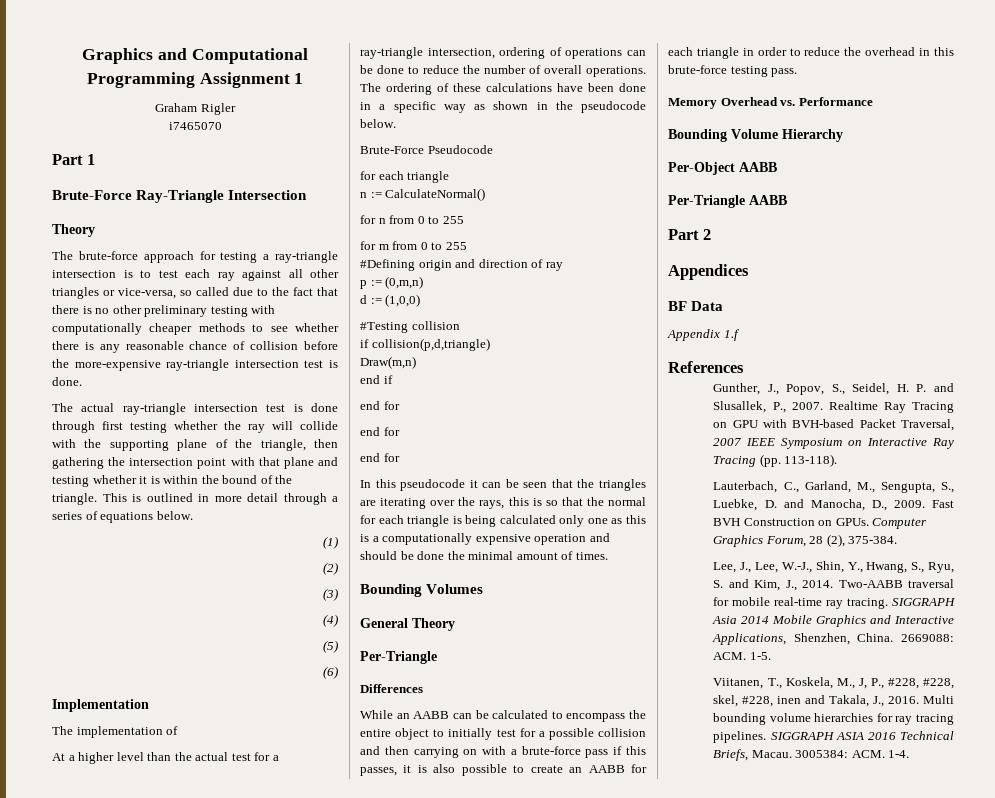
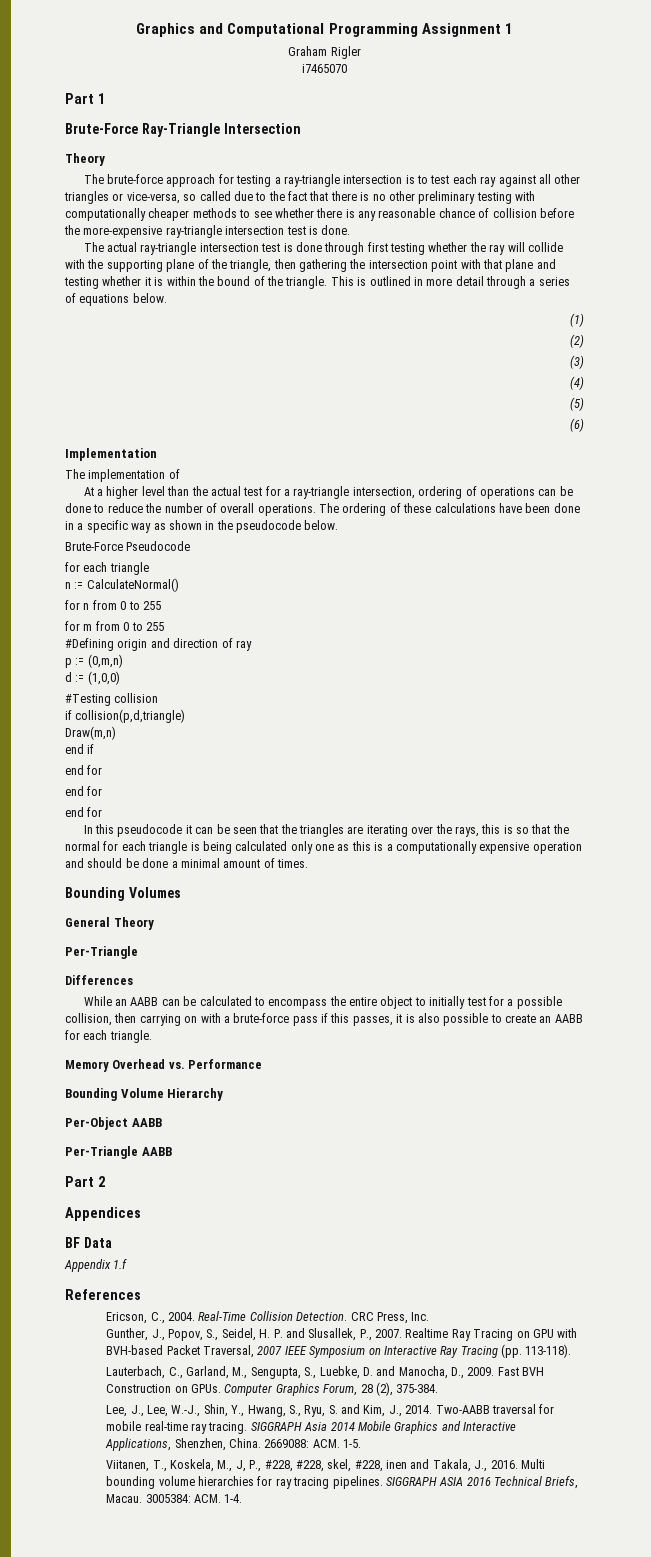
- In this pseudocode it can be seen that the triangles are iterating over the rays, this is so that the normal for each triangle is being calculated only one as this is a computationally expensive operation and should be done the minimal amount of times.
+ In this pseudocode it can be seen that the triangles are iterating over the rays, this is so that the normal for each triangle is being calculated only one as this is a computationally expensive operation and should be done a minimal amount of times.
- While an AABB can be calculated to encompass the entire object to initially test for a possible collision and then carrying on with a brute-force pass if this passes, it is also possible to create an AABB for each triangle in order to reduce the overhead in this brute-force testing pass.
+ While an AABB can be calculated to encompass the entire object to initially test for a possible collision, then carrying on with a brute-force pass if this passes, it is also possible to create an AABB for each triangle.
+ Ericson, C., 2004. Real-Time Collision Detection. CRC Press, Inc.

